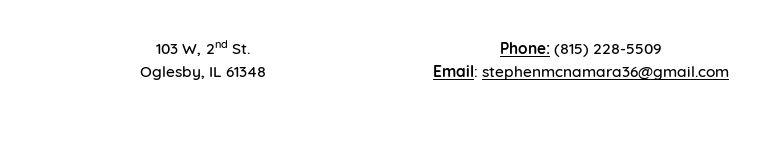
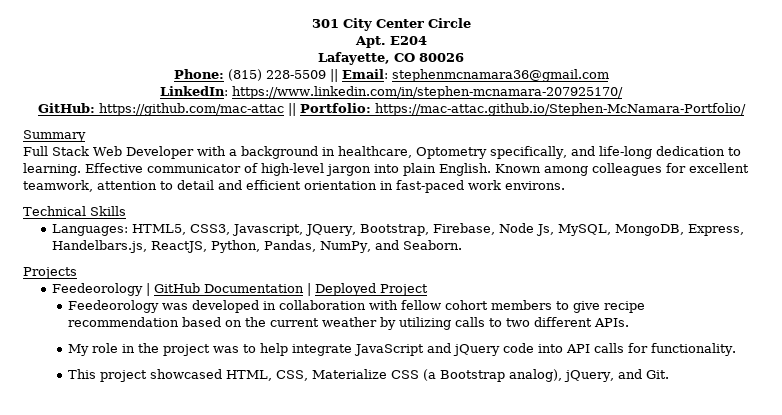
- 103 W, 2nd St.
- Oglesby, IL 61348
+ 301 City Center Circle
+ Apt. E204
+ Lafayette, CO 80026
- Phone: (815) 228-5509
- Email: stephenmcnamara36@gmail.com
+ Phone: (815) 228-5509 || Email: stephenmcnamara36@gmail.com
+ LinkedIn: https://www.linkedin.com/in/stephen-mcnamara-207925170/
+ GitHub: https://github.com/mac-attac || Portfolio: https://mac-attac.github.io/Stephen-McNamara-Portfolio/
+ Summary
+ Full Stack Web Developer with a background in healthcare, Optometry specifically, and life-long dedication to learning. Effective communicator of high-level jargon into plain English. Known among colleagues for excellent teamwork, attention to detail and efficient orientation in fast-paced work environs.
+ Technical Skills
+ Languages: HTML5, CSS3, Javascript, JQuery, Bootstrap, Firebase, Node Js, MySQL, MongoDB, Express, Handelbars.js, ReactJS, Python, Pandas, NumPy, and Seaborn.
+ Projects
+ Feedeorology | GitHub Documentation | Deployed Project
+ Feedeorology was developed in collaboration with fellow cohort members to give recipe recommendation based on the current weather by utilizing calls to two different APIs.
+ My role in the project was to help integrate JavaScript and jQuery code into API calls for functionality.
+ This project showcased HTML, CSS, Materialize CSS (a Bootstrap analog), jQuery, and Git.

